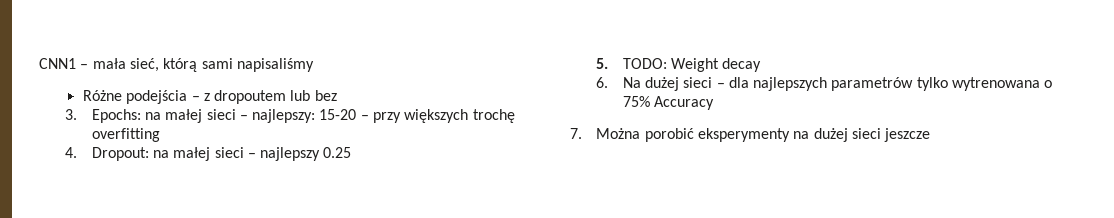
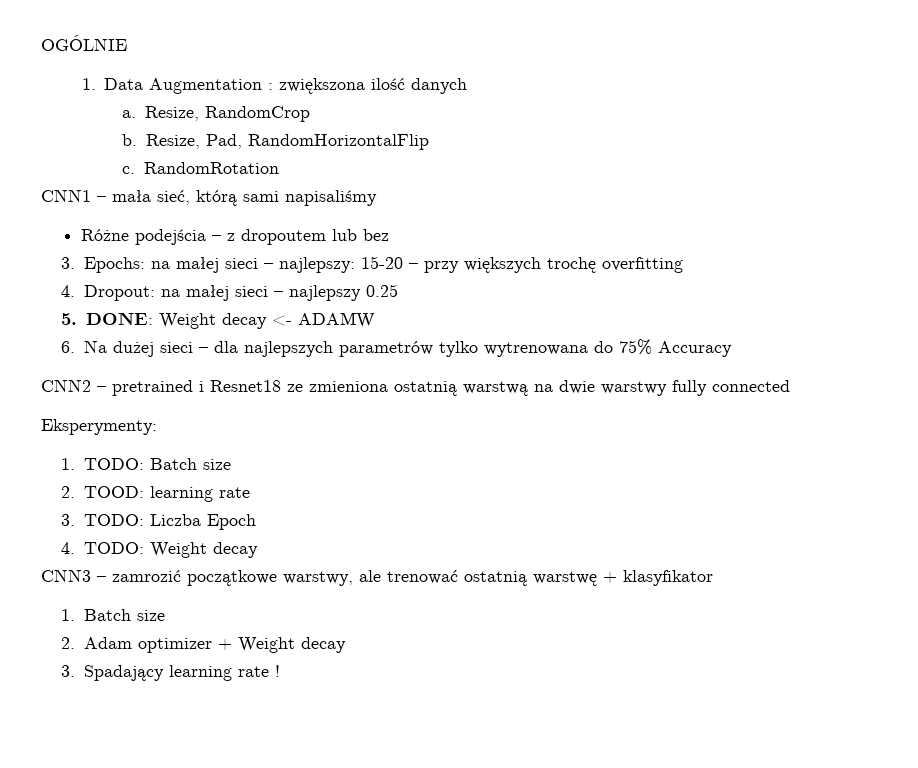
+ OGÓLNIE
+ 1. Data Augmentation : zwiększona ilość danych
+ a. Resize, RandomCrop
+ b. Resize, Pad, RandomHorizontalFlip
+ c. RandomRotation
- 5. TODO: Weight decay
+ 5. DONE: Weight decay <- ADAMW
- 6. Na dużej sieci – dla najlepszych parametrów tylko wytrenowana o 75% Accuracy
+ 6. Na dużej sieci – dla najlepszych parametrów tylko wytrenowana do 75% Accuracy
- 7. Można porobić eksperymenty na dużej sieci jeszcze
+ CNN2 – pretrained i Resnet18 ze zmieniona ostatnią warstwą na dwie warstwy fully connected
+ Eksperymenty:
+ 1. TODO: Batch size
+ 2. TOOD: learning rate
+ 3. TODO: Liczba Epoch
+ 4. TODO: Weight decay
+ CNN3 – zamrozić początkowe warstwy, ale trenować ostatnią warstwę + klasyfikator
+ 1. Batch size
+ 2. Adam optimizer + Weight decay
+ 3. Spadający learning rate !

